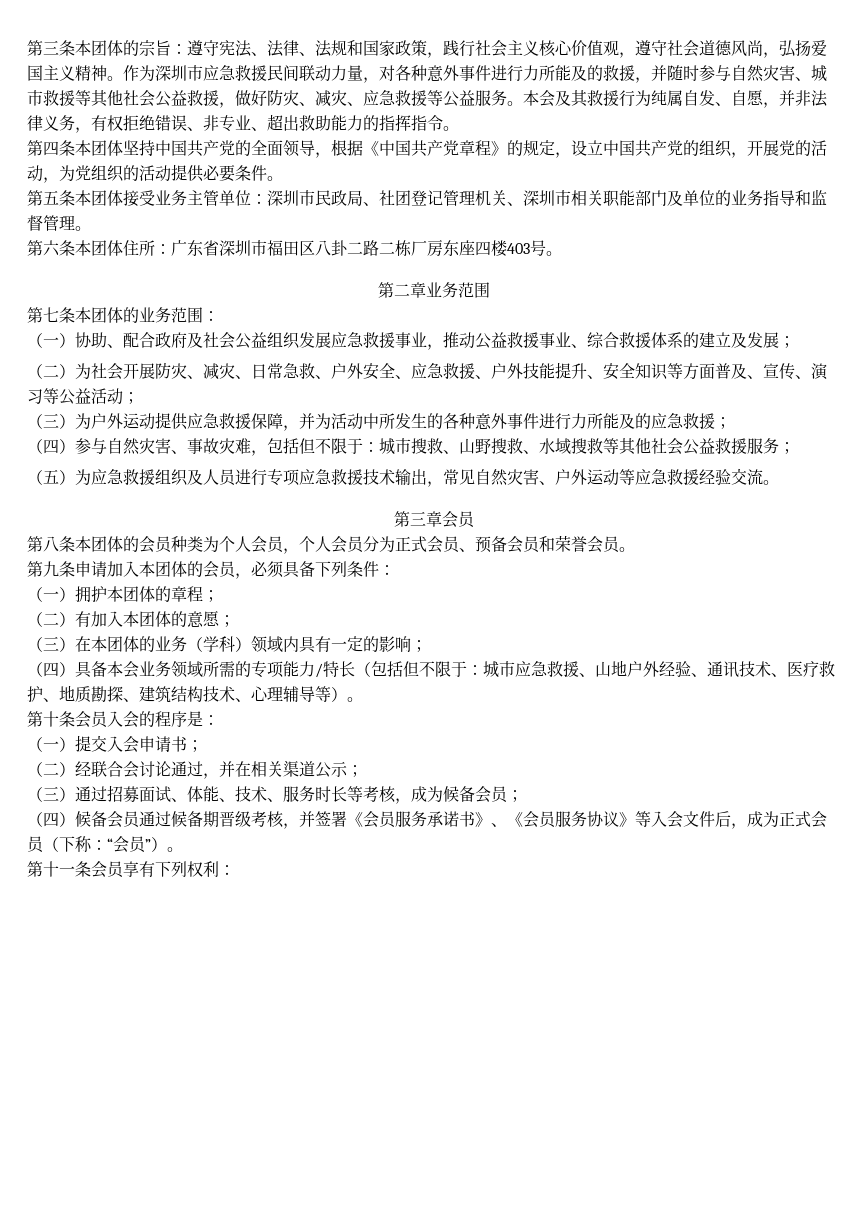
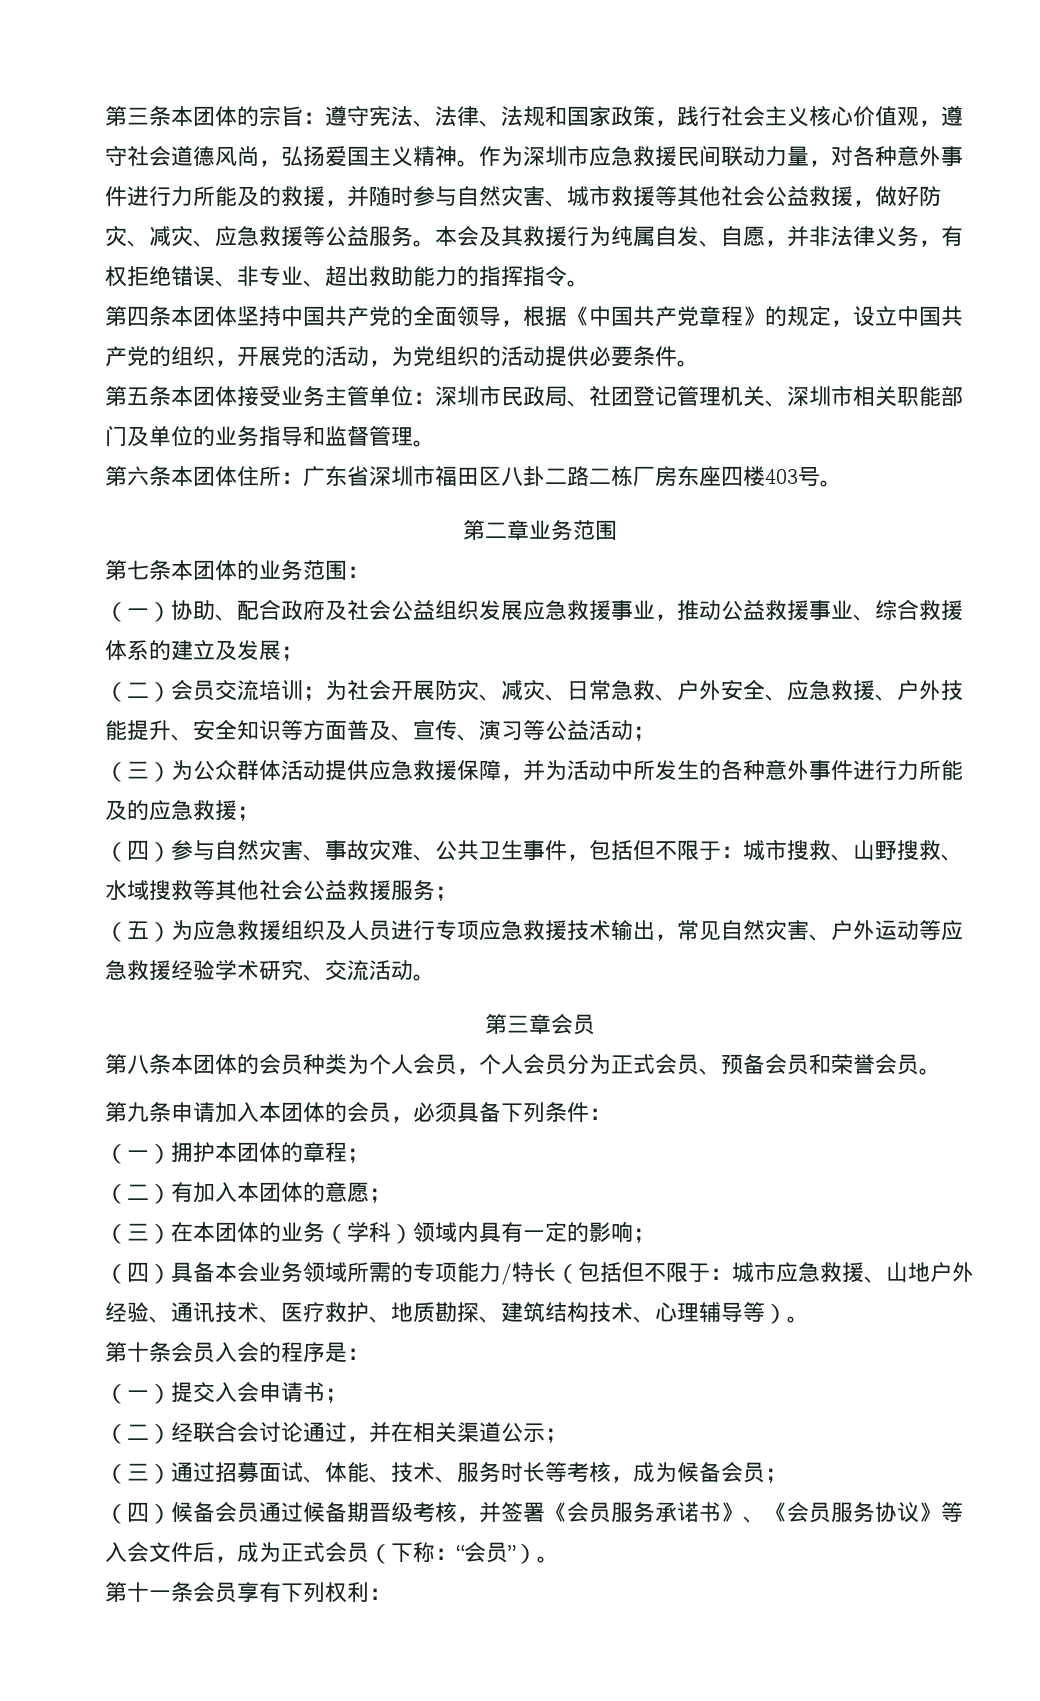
- （二）为社会开展防灾、减灾、日常急救、户外安全、应急救援、户外技能提升、安全知识等方面普及、宣传、演习等公益活动；
+ （二）会员交流培训；为社会开展防灾、减灾、日常急救、户外安全、应急救援、户外技能提升、安全知识等方面普及、宣传、演习等公益活动；
- （三）为户外运动提供应急救援保障，并为活动中所发生的各种意外事件进行力所能及的应急救援；
+ （三）为公众群体活动提供应急救援保障，并为活动中所发生的各种意外事件进行力所能及的应急救援；
- （四）参与自然灾害、事故灾难，包括但不限于：城市搜救、山野搜救、水域搜救等其他社会公益救援服务；
+ （四）参与自然灾害、事故灾难、公共卫生事件，包括但不限于：城市搜救、山野搜救、水域搜救等其他社会公益救援服务；
- （五）为应急救援组织及人员进行专项应急救援技术输出，常见自然灾害、户外运动等应急救援经验交流。
+ （五）为应急救援组织及人员进行专项应急救援技术输出，常见自然灾害、户外运动等应急救援经验学术研究、交流活动。

